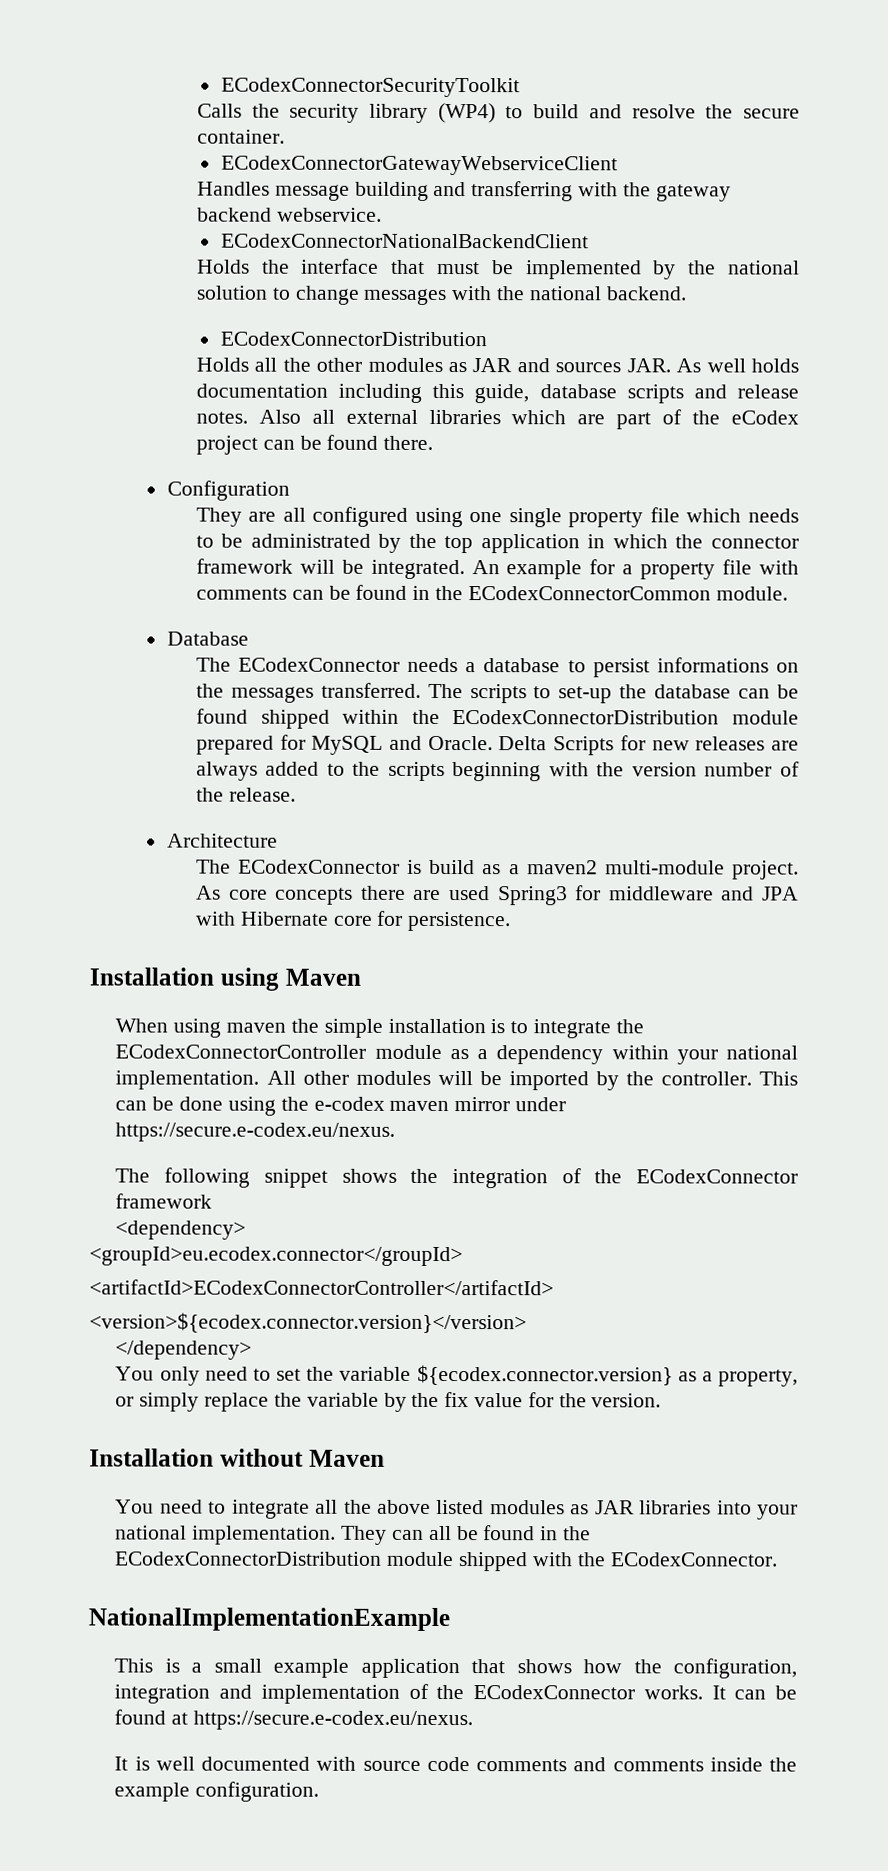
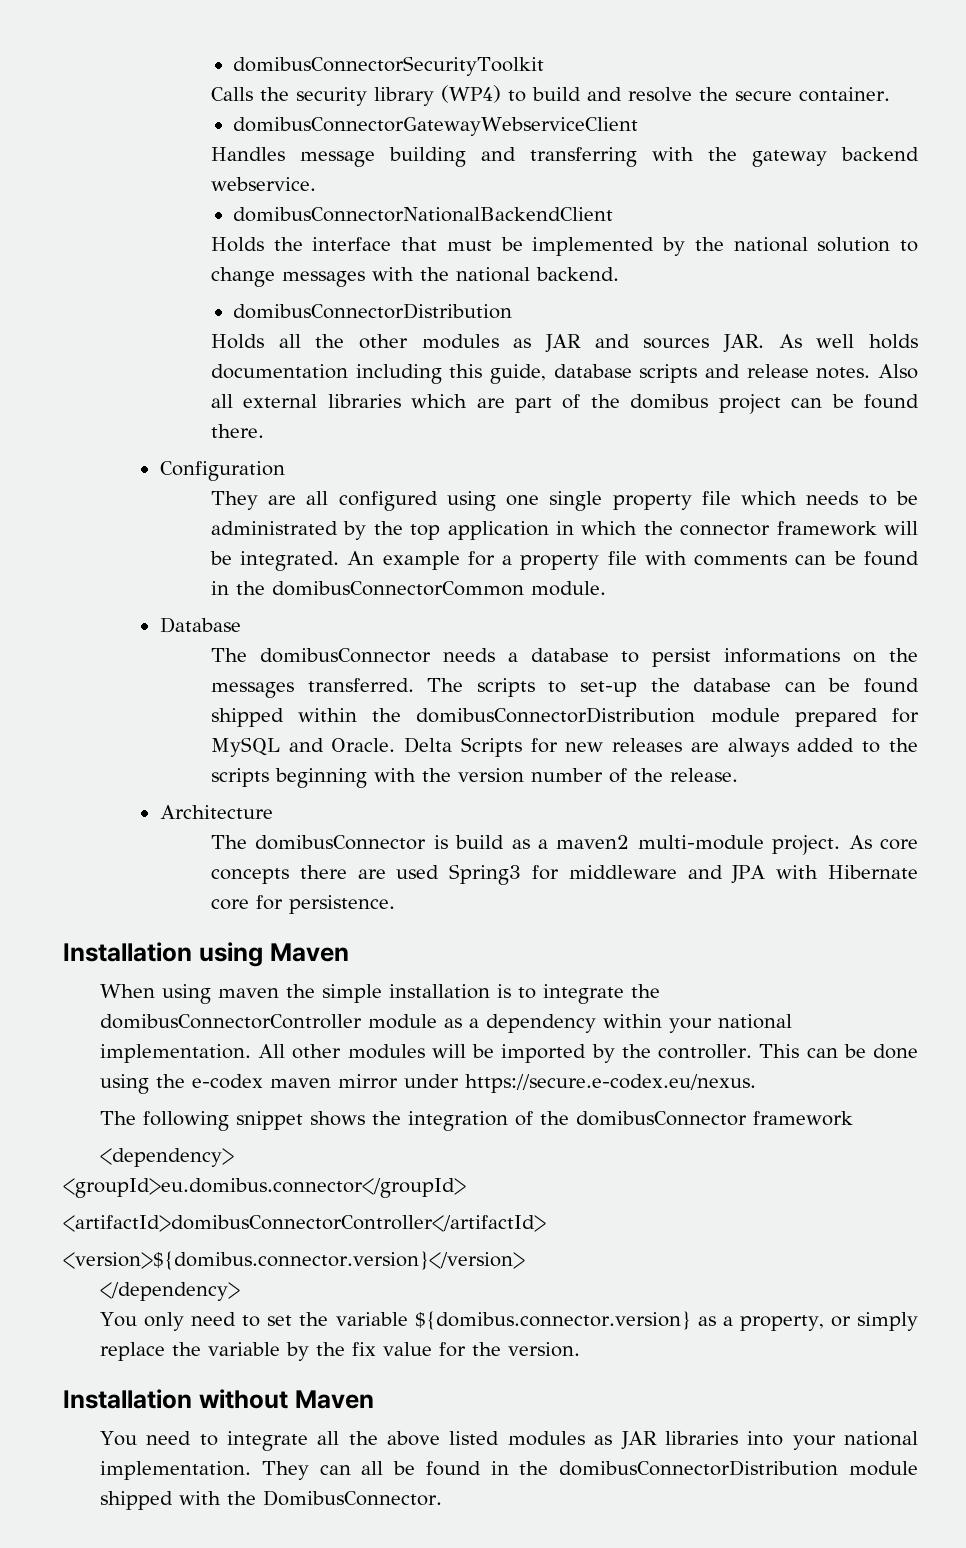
- ECodexConnectorSecurityToolkit
+ domibusConnectorSecurityToolkit
- ECodexConnectorGatewayWebserviceClient
+ domibusConnectorGatewayWebserviceClient
- ECodexConnectorNationalBackendClient
+ domibusConnectorNationalBackendClient
  Holds the interface that must be implemented by the national solution to change messages with the national backend.
- ECodexConnectorDistribution
+ domibusConnectorDistribution
- Also all external libraries which are part of the eCodex project can be found there.
+ Also all external libraries which are part of the domibus project can be found there.
- An example for a property file with comments can be found in the ECodexConnectorCommon module.
+ An example for a property file with comments can be found in the domibusConnectorCommon module.
- The ECodexConnector needs a database to persist informations on the messages transferred.
+ The domibusConnector needs a database to persist informations on the messages transferred.
- The scripts to set-up the database can be found shipped within the ECodexConnectorDistribution module prepared for MySQL and Oracle.
+ The scripts to set-up the database can be found shipped within the domibusConnectorDistribution module prepared for MySQL and Oracle.
- The ECodexConnector is build as a maven2 multi-module project.
+ The domibusConnector is build as a maven2 multi-module project.
- When using maven the simple installation is to integrate the ECodexConnectorController module as a dependency within your national implementation.
+ When using maven the simple installation is to integrate the domibusConnectorController module as a dependency within your national implementation.
- The following snippet shows the integration of the ECodexConnector framework
+ The following snippet shows the integration of the domibusConnector framework
- <groupId>eu.ecodex.connector</groupId>
- <artifactId>ECodexConnectorController</artifactId>
- <version>${ecodex.connector.version}</version>
+ <groupId>eu.domibus.connector</groupId>
+ <artifactId>domibusConnectorController</artifactId>
+ <version>${domibus.connector.version}</version>
- You only need to set the variable ${ecodex.connector.version} as a property, or simply replace the variable by the fix value for the version.
+ You only need to set the variable ${domibus.connector.version} as a property, or simply replace the variable by the fix value for the version.
- They can all be found in the ECodexConnectorDistribution module shipped with the ECodexConnector.
- NationalImplementationExample
- This is a small example application that shows how the configuration, integration and implementation of the ECodexConnector works. It can be found at https://secure.e-codex.eu/nexus.
- It is well documented with source code comments and comments inside the example configuration.
+ They can all be found in the domibusConnectorDistribution module shipped with the DomibusConnector.

